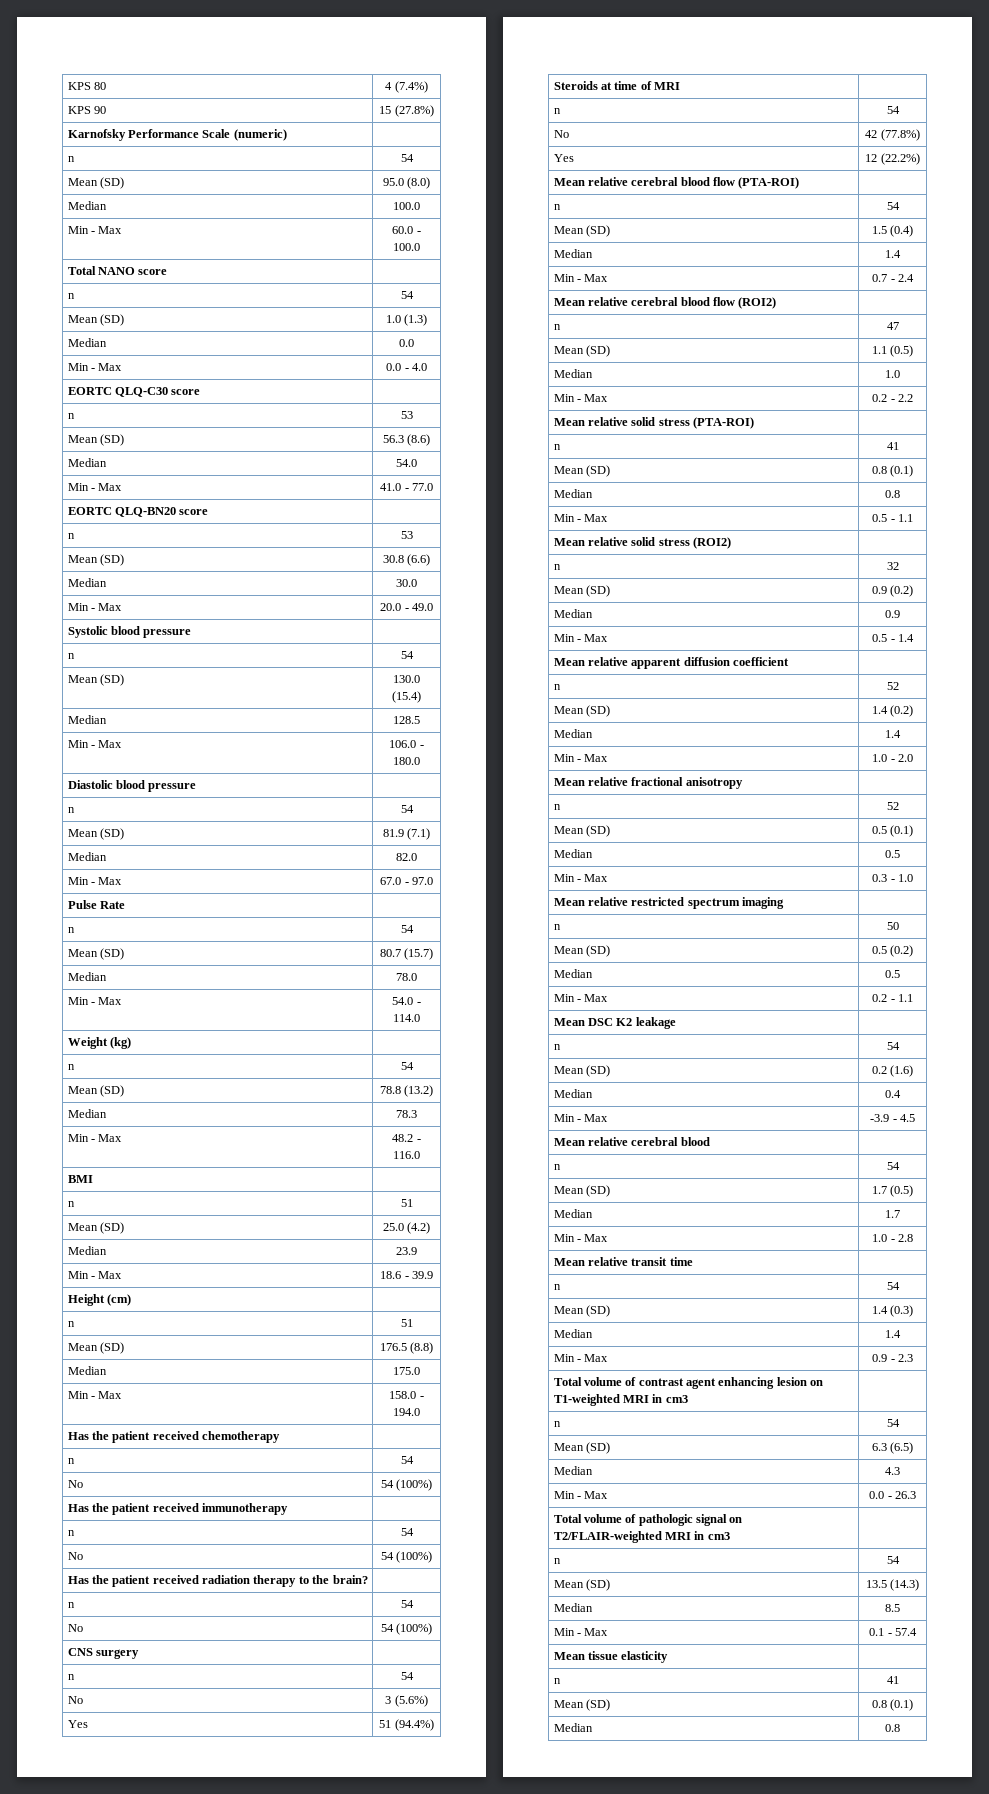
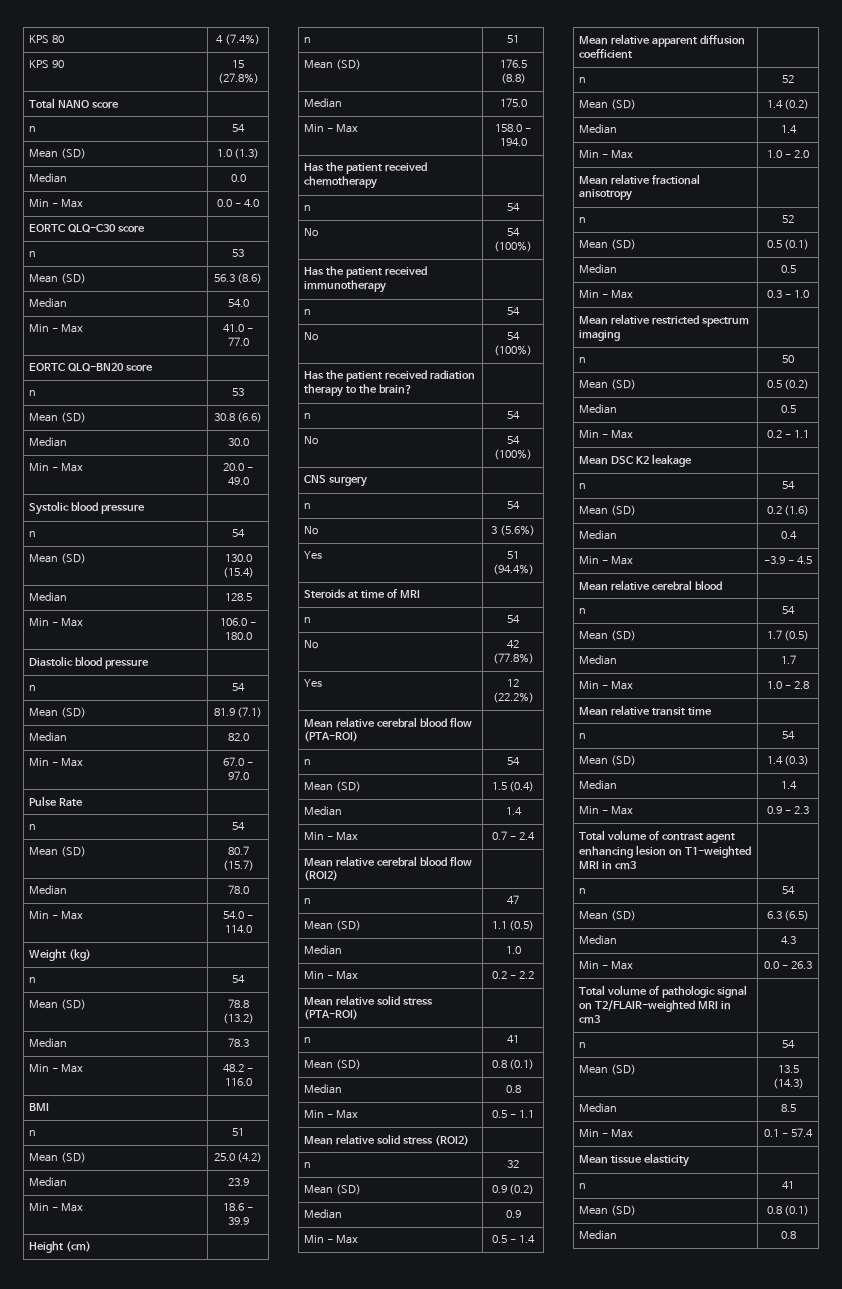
- Karnofsky Performance Scale (numeric) |
- n | 54
- Mean (SD) | 95.0 (8.0)
- Median | 100.0
- Min - Max | 60.0 - 100.0

